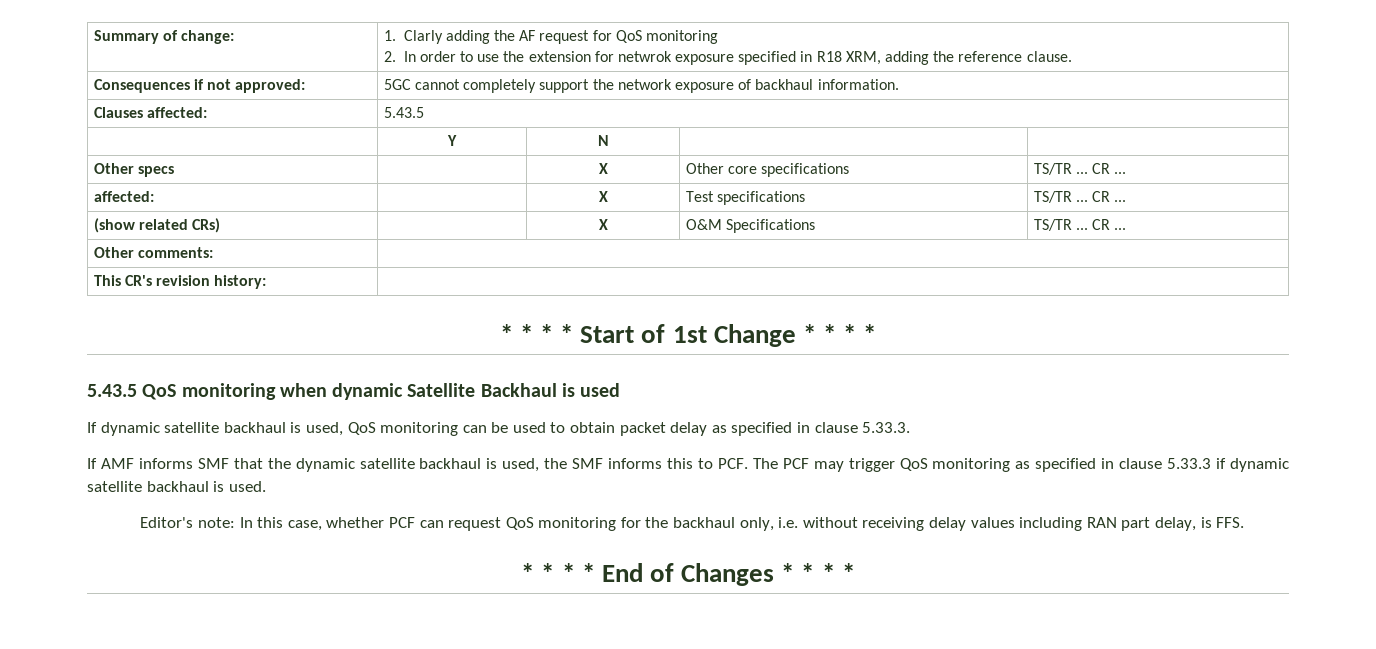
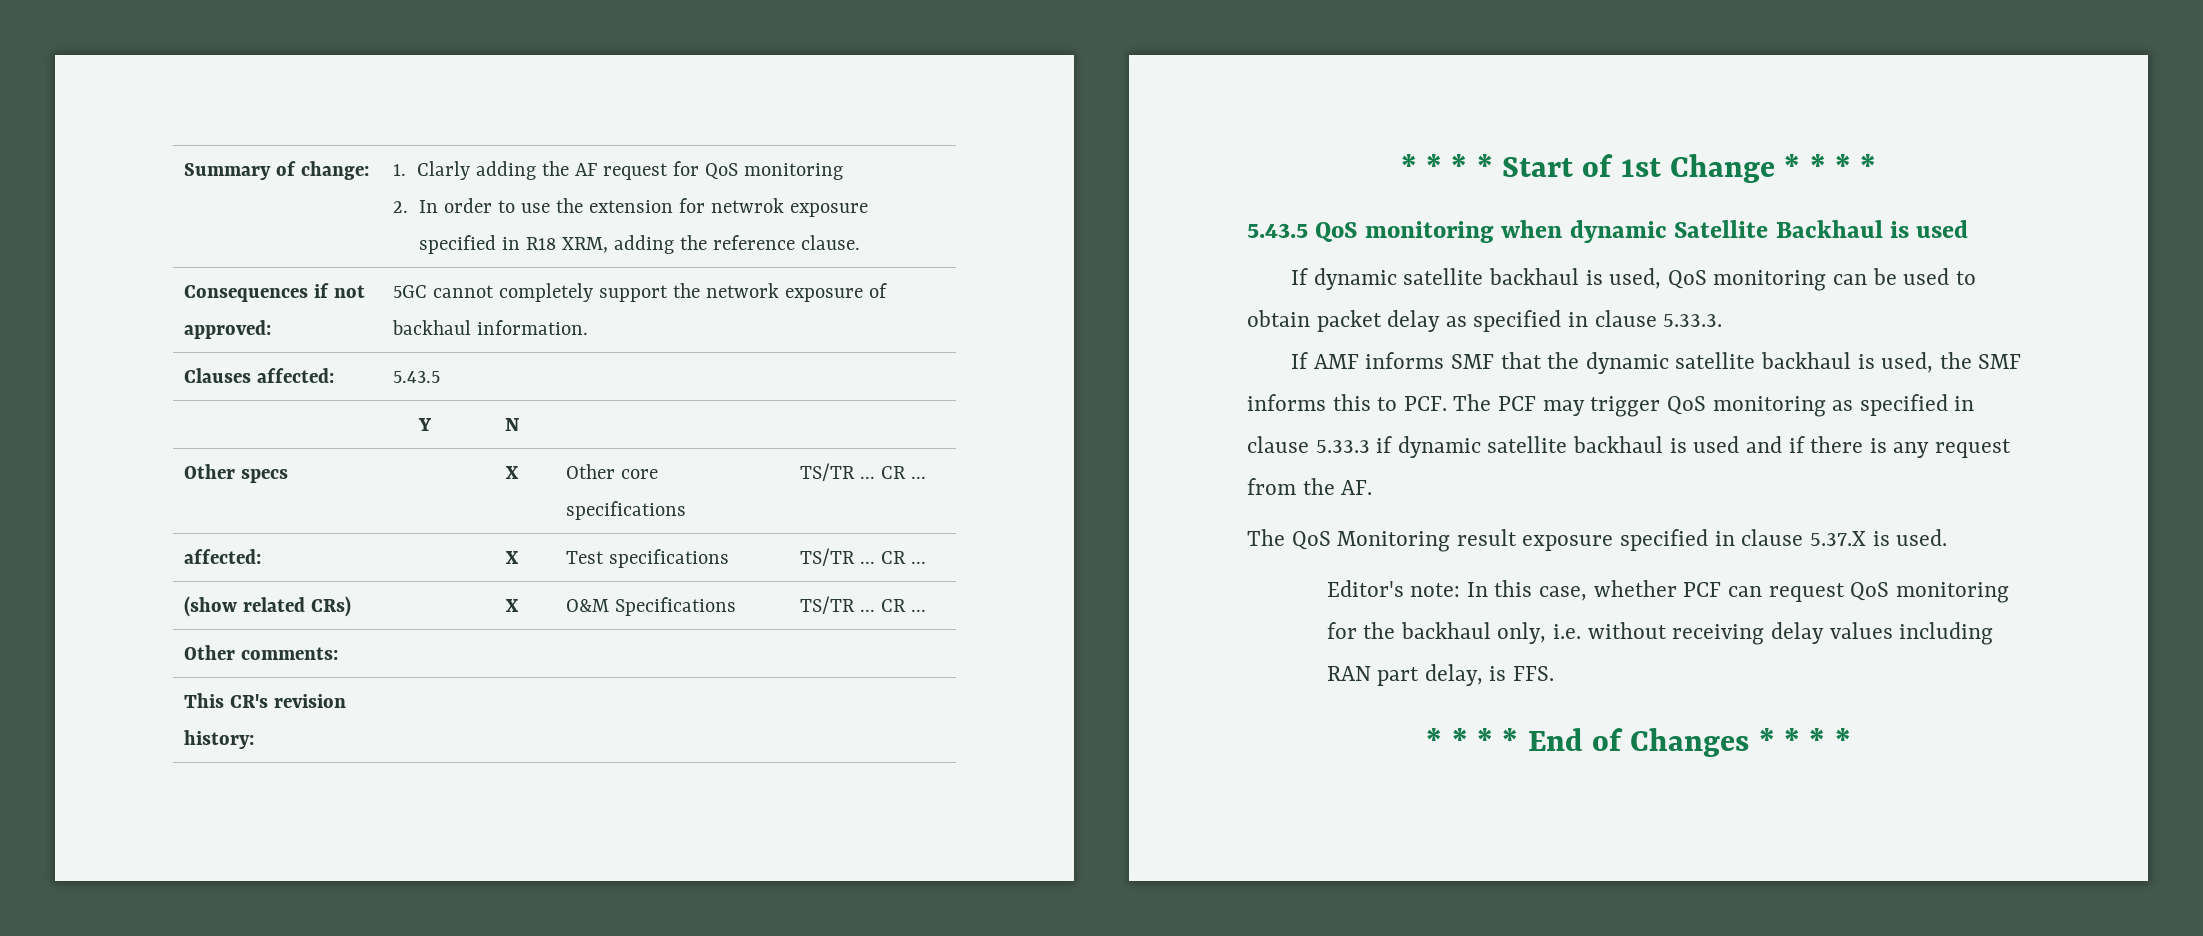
- If AMF informs SMF that the dynamic satellite backhaul is used, the SMF informs this to PCF. The PCF may trigger QoS monitoring as specified in clause 5.33.3 if dynamic satellite backhaul is used.
+ If AMF informs SMF that the dynamic satellite backhaul is used, the SMF informs this to PCF. The PCF may trigger QoS monitoring as specified in clause 5.33.3 if dynamic satellite backhaul is used and if there is any request from the AF.
+ The QoS Monitoring result exposure specified in clause 5.37.X is used.

